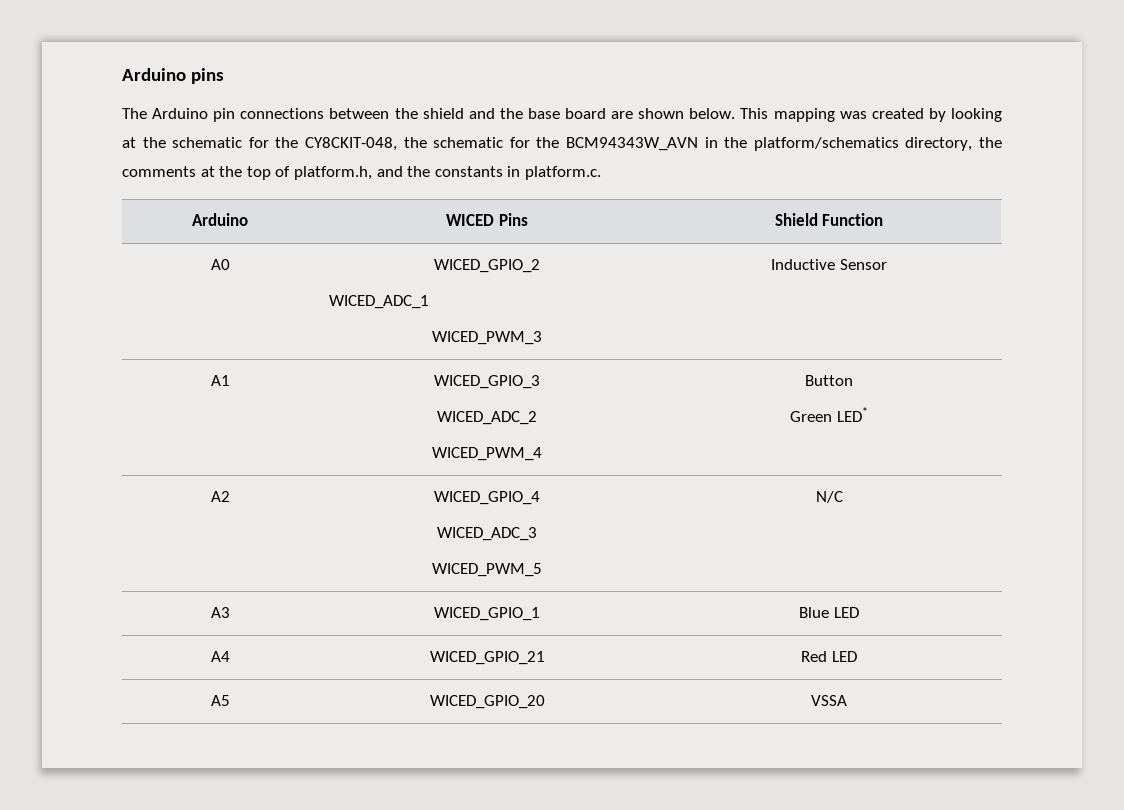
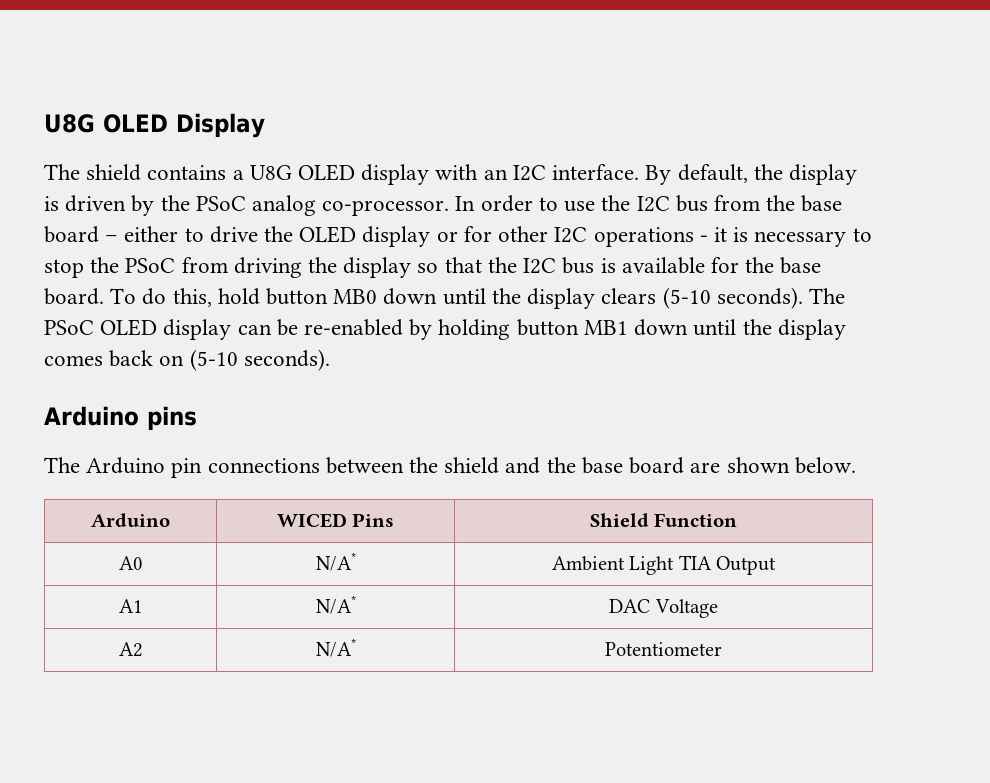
+ U8G OLED Display
+ The shield contains a U8G OLED display with an I2C interface. By default, the display is driven by the PSoC analog co-processor. In order to use the I2C bus from the base board – either to drive the OLED display or for other I2C operations - it is necessary to stop the PSoC from driving the display so that the I2C bus is available for the base board. To do this, hold button MB0 down until the display clears (5-10 seconds). The PSoC OLED display can be re-enabled by holding button MB1 down until the display comes back on (5-10 seconds).
- This mapping was created by looking at the schematic for the CY8CKIT-048, the schematic for the BCM94343W_AVN in the platform/schematics directory, the comments at the top of platform.h, and the constants in platform.c.
- A0 | WICED_GPIO_2
- WICED_ADC_1
- WICED_PWM_3 | Inductive Sensor
- A1 | WICED_GPIO_3
- WICED_ADC_2
- WICED_PWM_4 | Button
- Green LED*
- A2 | WICED_GPIO_4
- WICED_ADC_3
- WICED_PWM_5 | N/C
- A3 | WICED_GPIO_1 | Blue LED
- A4 | WICED_GPIO_21 | Red LED
- A5 | WICED_GPIO_20 | VSSA
+ A0 | N/A* | Ambient Light TIA Output
+ A1 | N/A* | DAC Voltage
+ A2 | N/A* | Potentiometer

